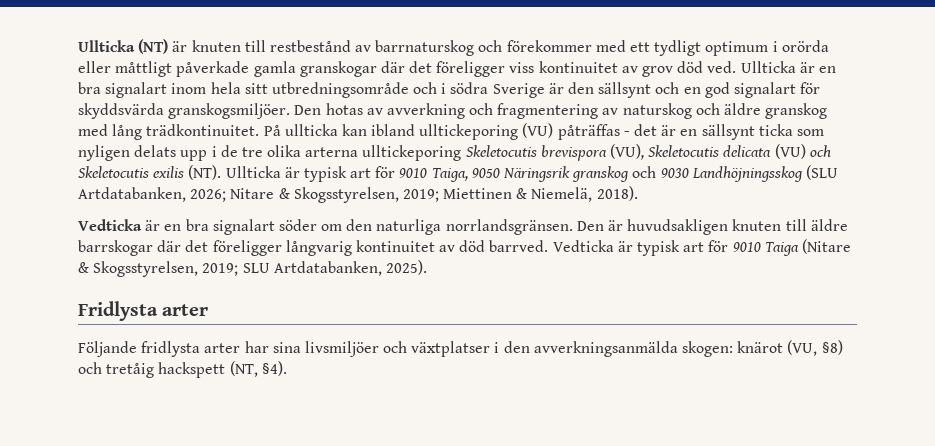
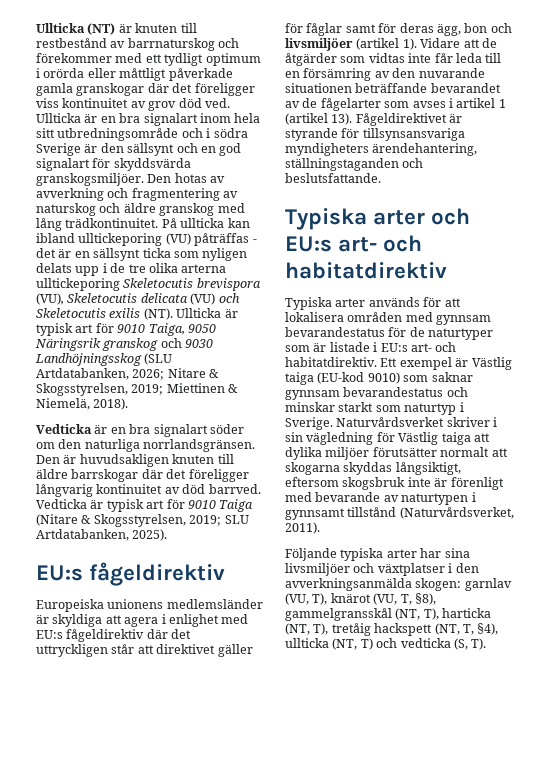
  Vedticka är typisk art för 9010 Taiga (Nitare & Skogsstyrelsen, 2019; SLU Artdatabanken, 2025).
- Fridlysta arter
+ EU:s fågeldirektiv
+ Europeiska unionens medlemsländer är skyldiga att agera i enlighet med EU:s fågeldirektiv där det uttryckligen står att direktivet gäller för fåglar samt för deras ägg, bon och livsmiljöer (artikel 1). Vidare att de åtgärder som vidtas inte får leda till en försämring av den nuvarande situationen beträffande bevarandet av de fågelarter som avses i artikel 1 (artikel 13). Fågeldirektivet är styrande för tillsynsansvariga myndigheters ärendehantering, ställningstaganden och beslutsfattande.
+ Typiska arter och EU:s art- och habitatdirektiv
+ Typiska arter används för att lokalisera områden med gynnsam bevarandestatus för de naturtyper som är listade i EU:s art- och habitatdirektiv. Ett exempel är Västlig taiga (EU-kod 9010) som saknar gynnsam bevarandestatus och minskar starkt som naturtyp i Sverige. Naturvårdsverket skriver i sin vägledning för Västlig taiga att dylika miljöer förutsätter normalt att skogarna skyddas långsiktigt, eftersom skogsbruk inte är förenligt med bevarande av naturtypen i gynnsamt tillstånd (Naturvårdsverket, 2011).
- Följande fridlysta arter har sina livsmiljöer och växtplatser i den avverkningsanmälda skogen: knärot (VU, §8) och tretåig hackspett (NT, §4).
+ Följande typiska arter har sina livsmiljöer och växtplatser i den avverkningsanmälda skogen: garnlav (VU, T), knärot (VU, T, §8), gammelgransskål (NT, T), harticka (NT, T), tretåig hackspett (NT, T, §4), ullticka (NT, T) och vedticka (S, T).

